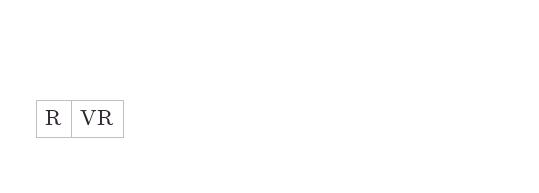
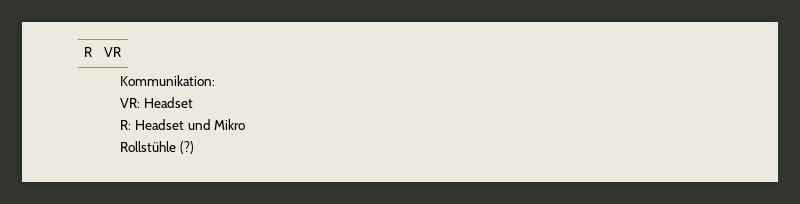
+ Kommunikation:
+ VR: Headset
+ R: Headset und Mikro
+ Rollstühle (?)

